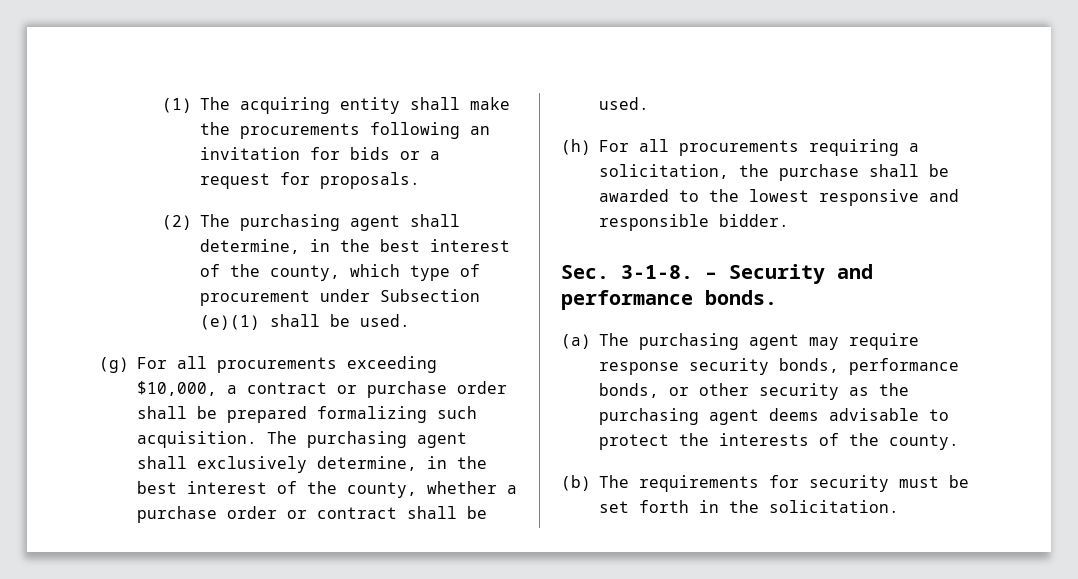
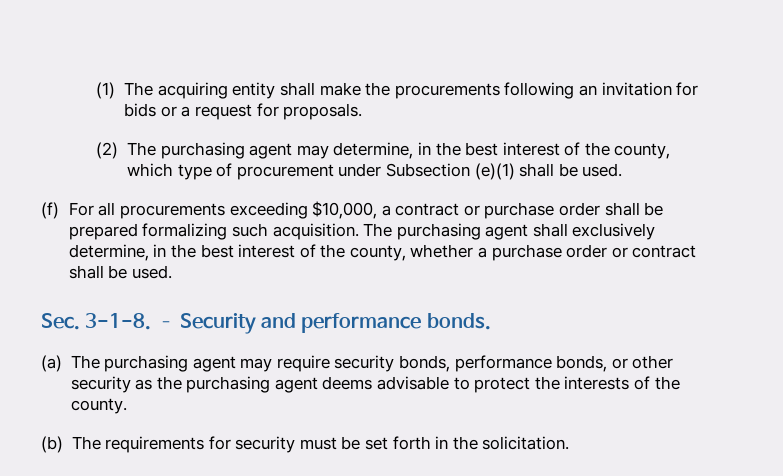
- (2) The purchasing agent shall determine, in the best interest of the county, which type of procurement under Subsection (e)(1) shall be used.
+ (2) The purchasing agent may determine, in the best interest of the county, which type of procurement under Subsection (e)(1) shall be used.
- (g) For all procurements exceeding $10,000, a contract or purchase order shall be prepared formalizing such acquisition.
+ (f) For all procurements exceeding $10,000, a contract or purchase order shall be prepared formalizing such acquisition.
- (h) For all procurements requiring a solicitation, the purchase shall be awarded to the lowest responsive and responsible bidder.
- (a) The purchasing agent may require response security bonds, performance bonds, or other security as the purchasing agent deems advisable to protect the interests of the county.
+ (a) The purchasing agent may require security bonds, performance bonds, or other security as the purchasing agent deems advisable to protect the interests of the county.

